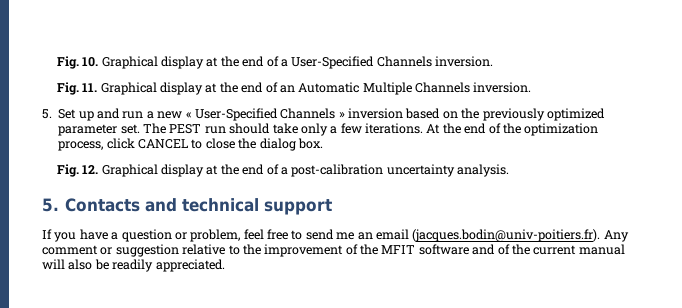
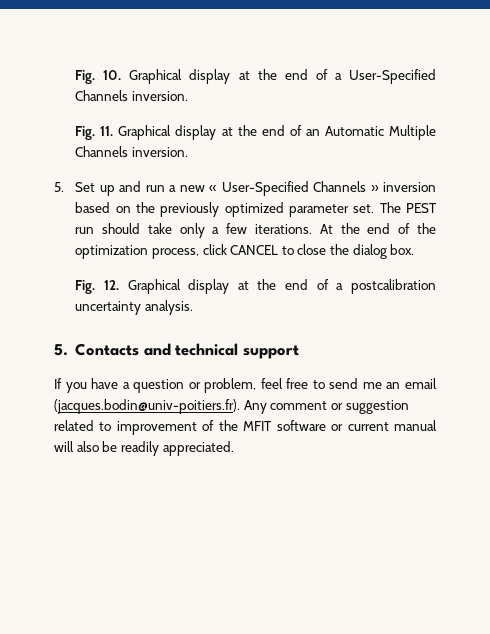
- Fig. 12. Graphical display at the end of a post-calibration uncertainty analysis.
+ Fig. 12. Graphical display at the end of a postcalibration uncertainty analysis.
- If you have a question or problem, feel free to send me an email (jacques.bodin@univ-poitiers.fr). Any comment or suggestion relative to the improvement of the MFIT software and of the current manual will also be readily appreciated.
+ If you have a question or problem, feel free to send me an email (jacques.bodin@univ-poitiers.fr). Any comment or suggestion related to improvement of the MFIT software or current manual will also be readily appreciated.

